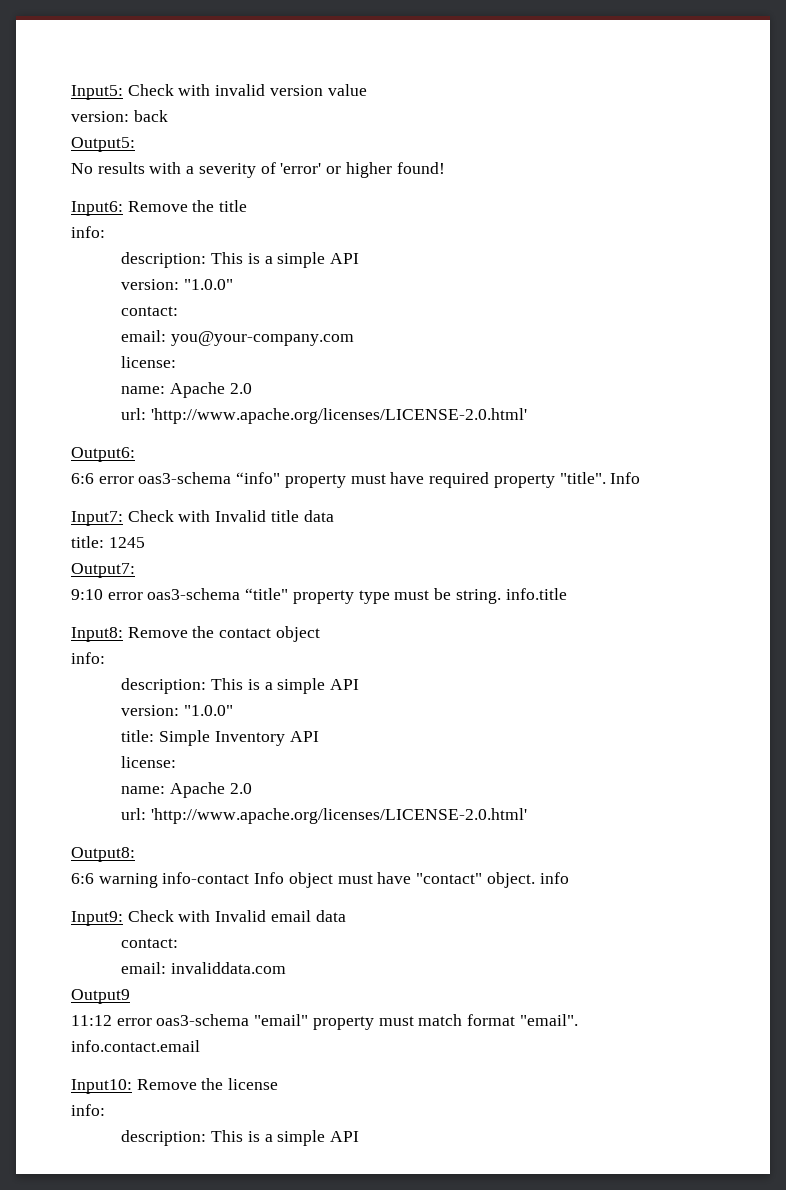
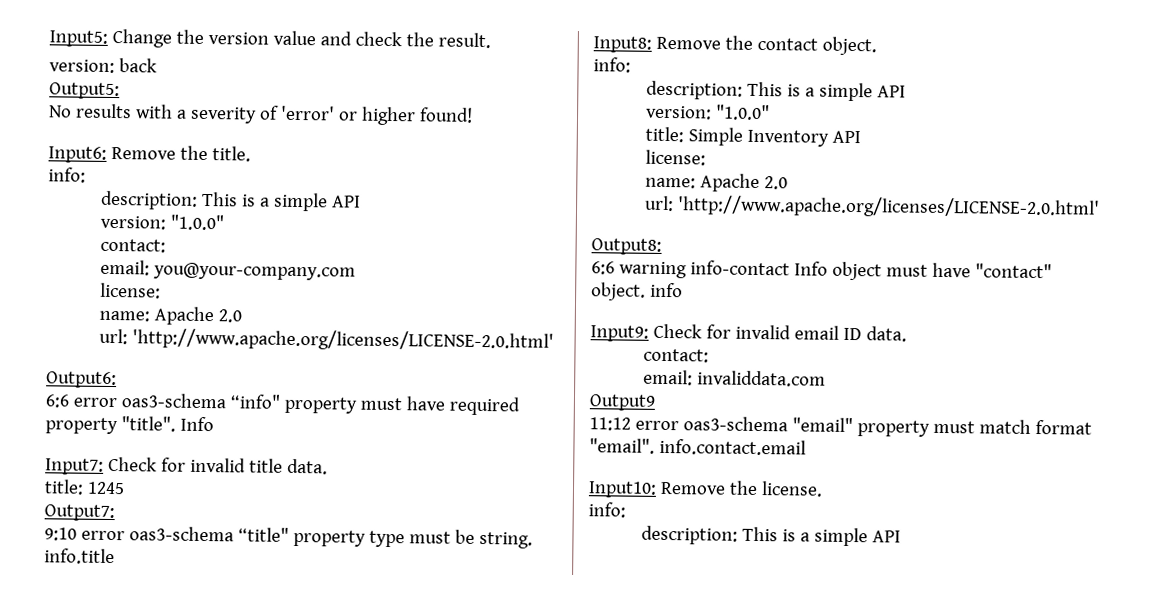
- Input5: Check with invalid version value
+ Input5: Change the version value and check the result.
- Input6: Remove the title
+ Input6: Remove the title.
- Input7: Check with Invalid title data
+ Input7: Check for invalid title data.
- Input8: Remove the contact object
+ Input8: Remove the contact object.
- Input9: Check with Invalid email data
+ Input9: Check for invalid email ID data.
- Input10: Remove the license
+ Input10: Remove the license.

